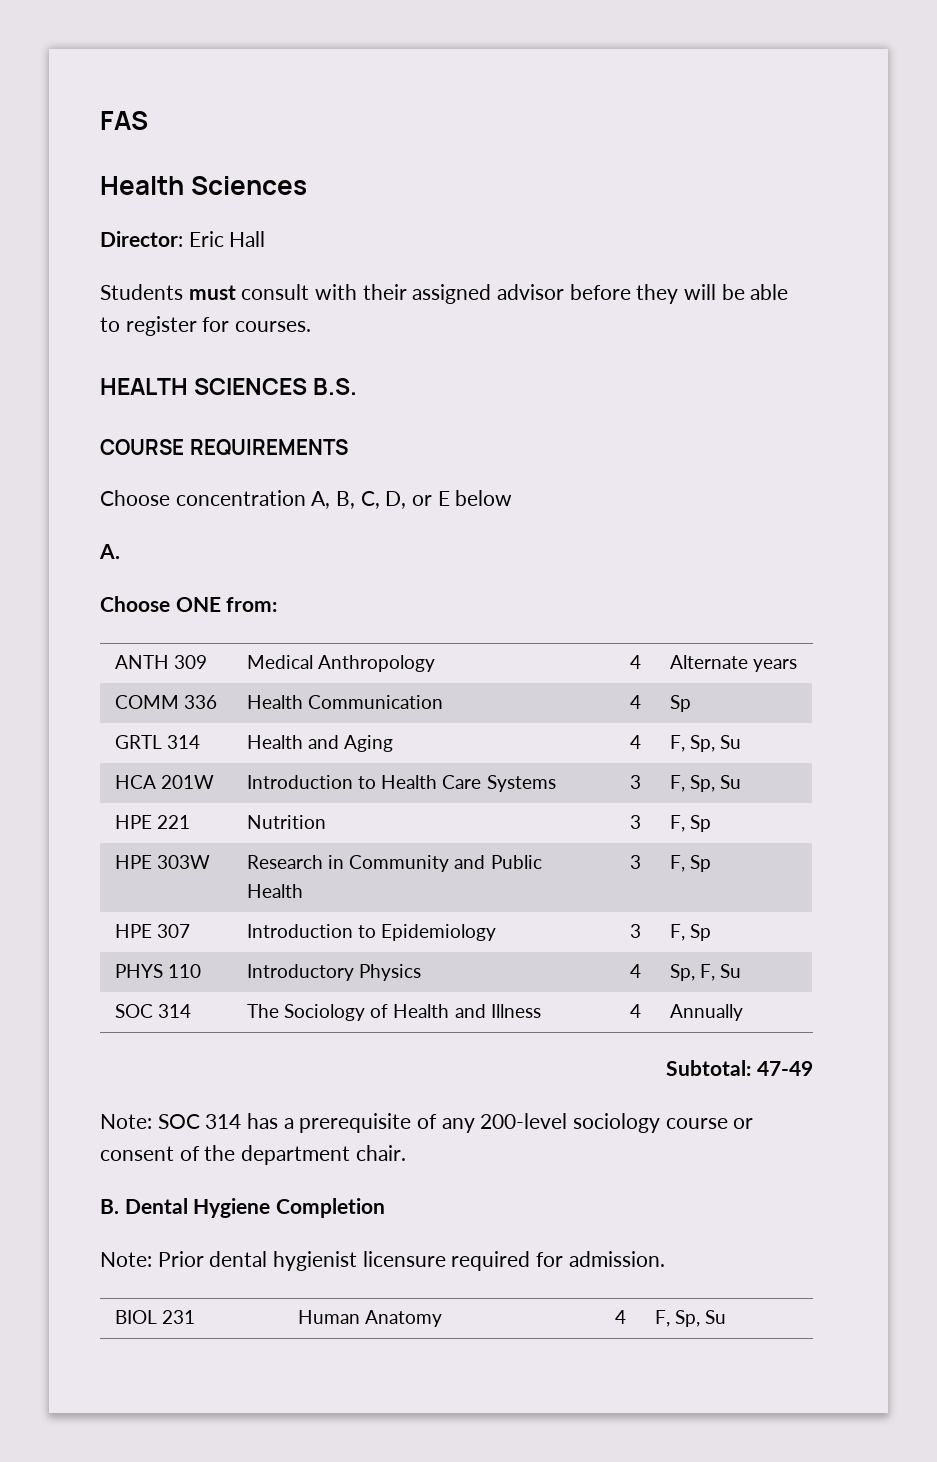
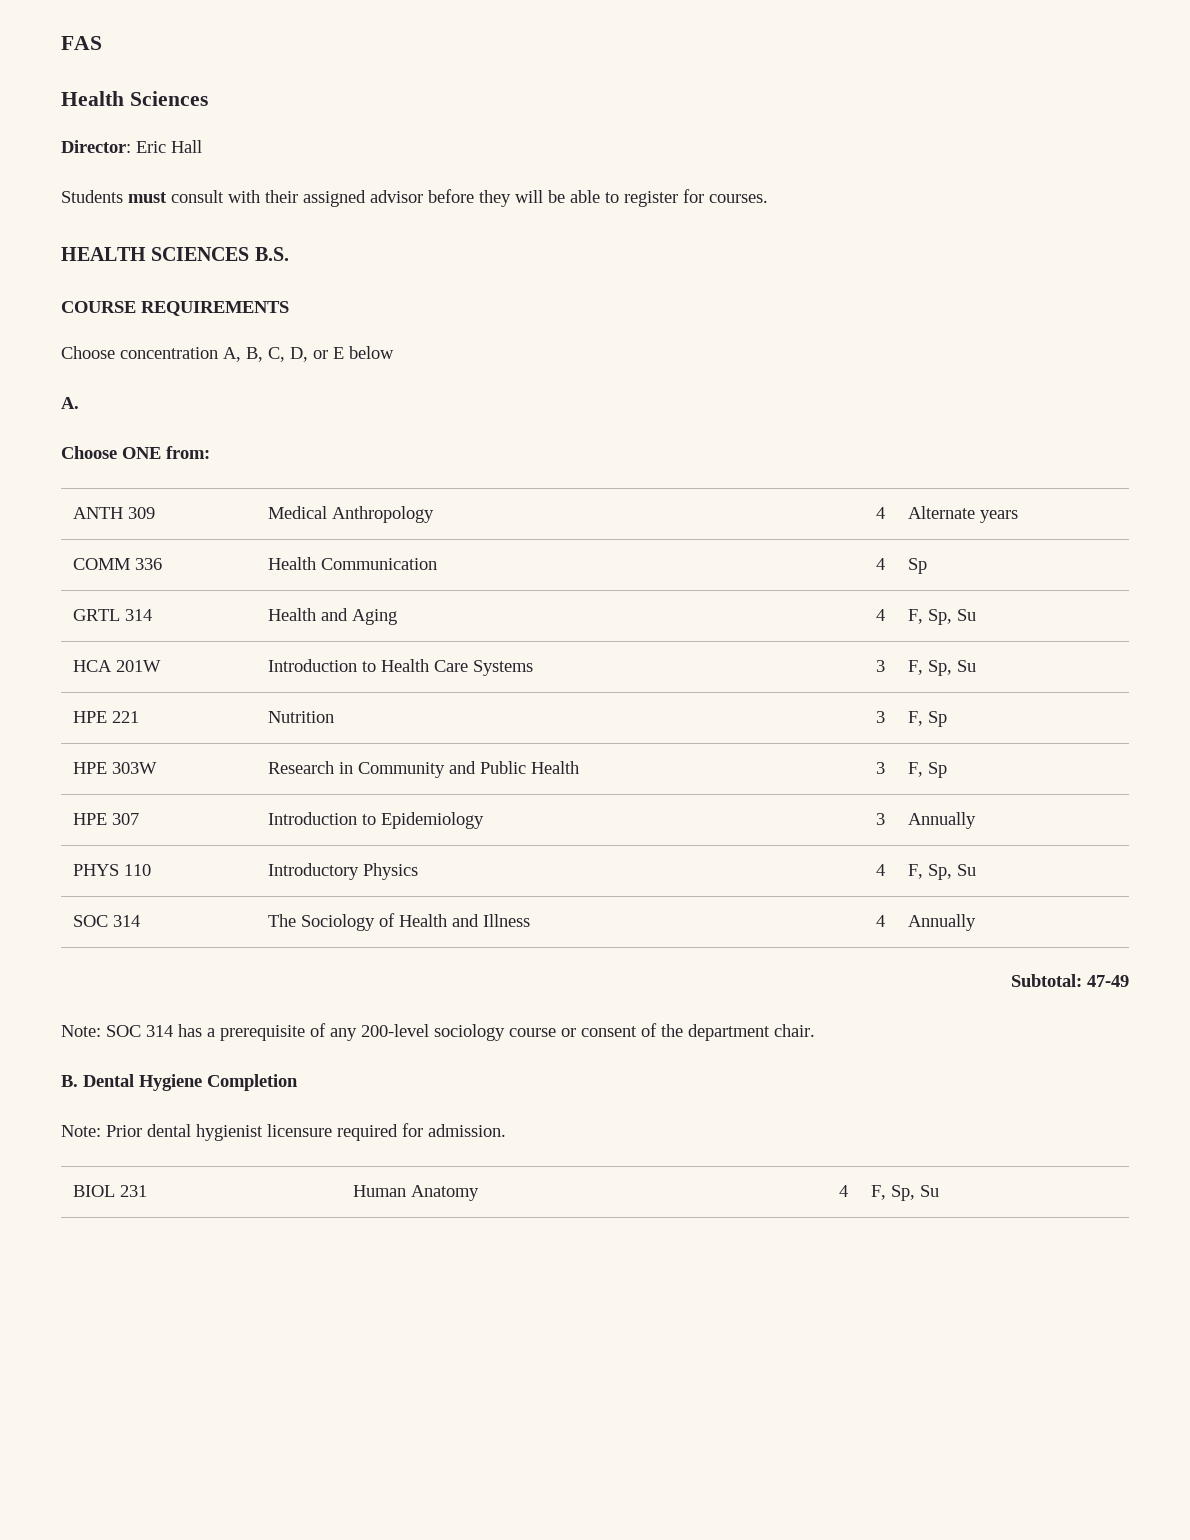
- HPE 307 | Introduction to Epidemiology | 3 | F, Sp
+ HPE 307 | Introduction to Epidemiology | 3 | Annually
- PHYS 110 | Introductory Physics | 4 | Sp, F, Su
+ PHYS 110 | Introductory Physics | 4 | F, Sp, Su

